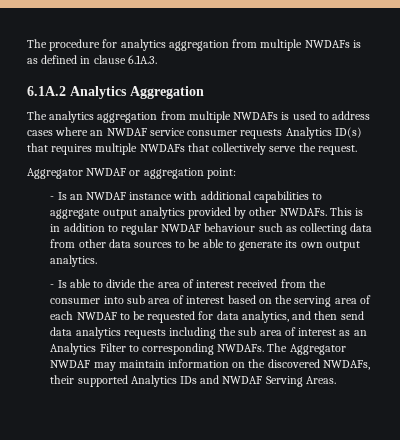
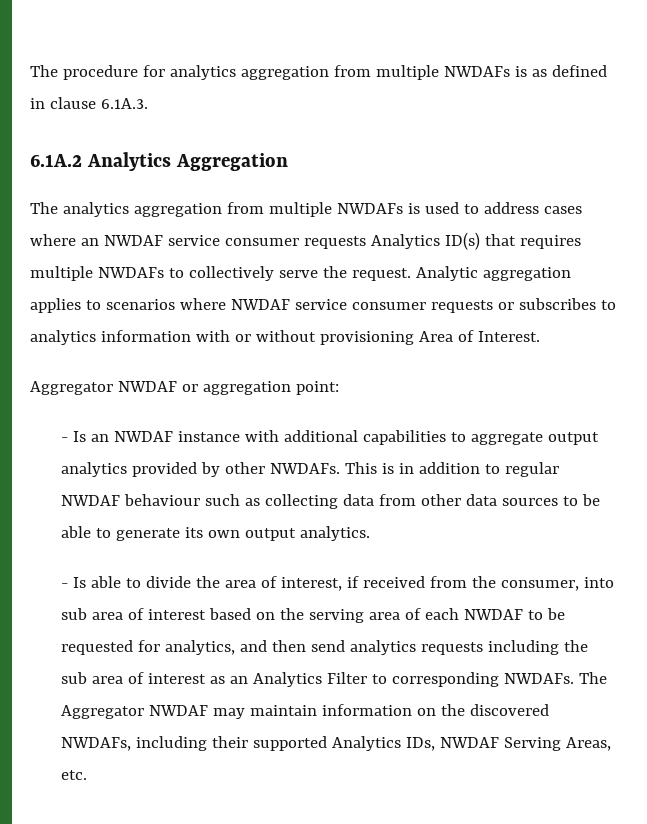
- The analytics aggregation from multiple NWDAFs is used to address cases where an NWDAF service consumer requests Analytics ID(s) that requires multiple NWDAFs that collectively serve the request.
+ The analytics aggregation from multiple NWDAFs is used to address cases where an NWDAF service consumer requests Analytics ID(s) that requires multiple NWDAFs to collectively serve the request. Analytic aggregation applies to scenarios where NWDAF service consumer requests or subscribes to analytics information with or without provisioning Area of Interest.
- - Is able to divide the area of interest received from the consumer into sub area of interest based on the serving area of each NWDAF to be requested for data analytics, and then send data analytics requests including the sub area of interest as an Analytics Filter to corresponding NWDAFs.
+ - Is able to divide the area of interest, if received from the consumer, into sub area of interest based on the serving area of each NWDAF to be requested for analytics, and then send analytics requests including the sub area of interest as an Analytics Filter to corresponding NWDAFs.
- The Aggregator NWDAF may maintain information on the discovered NWDAFs, their supported Analytics IDs and NWDAF Serving Areas.
+ The Aggregator NWDAF may maintain information on the discovered NWDAFs, including their supported Analytics IDs, NWDAF Serving Areas, etc.

